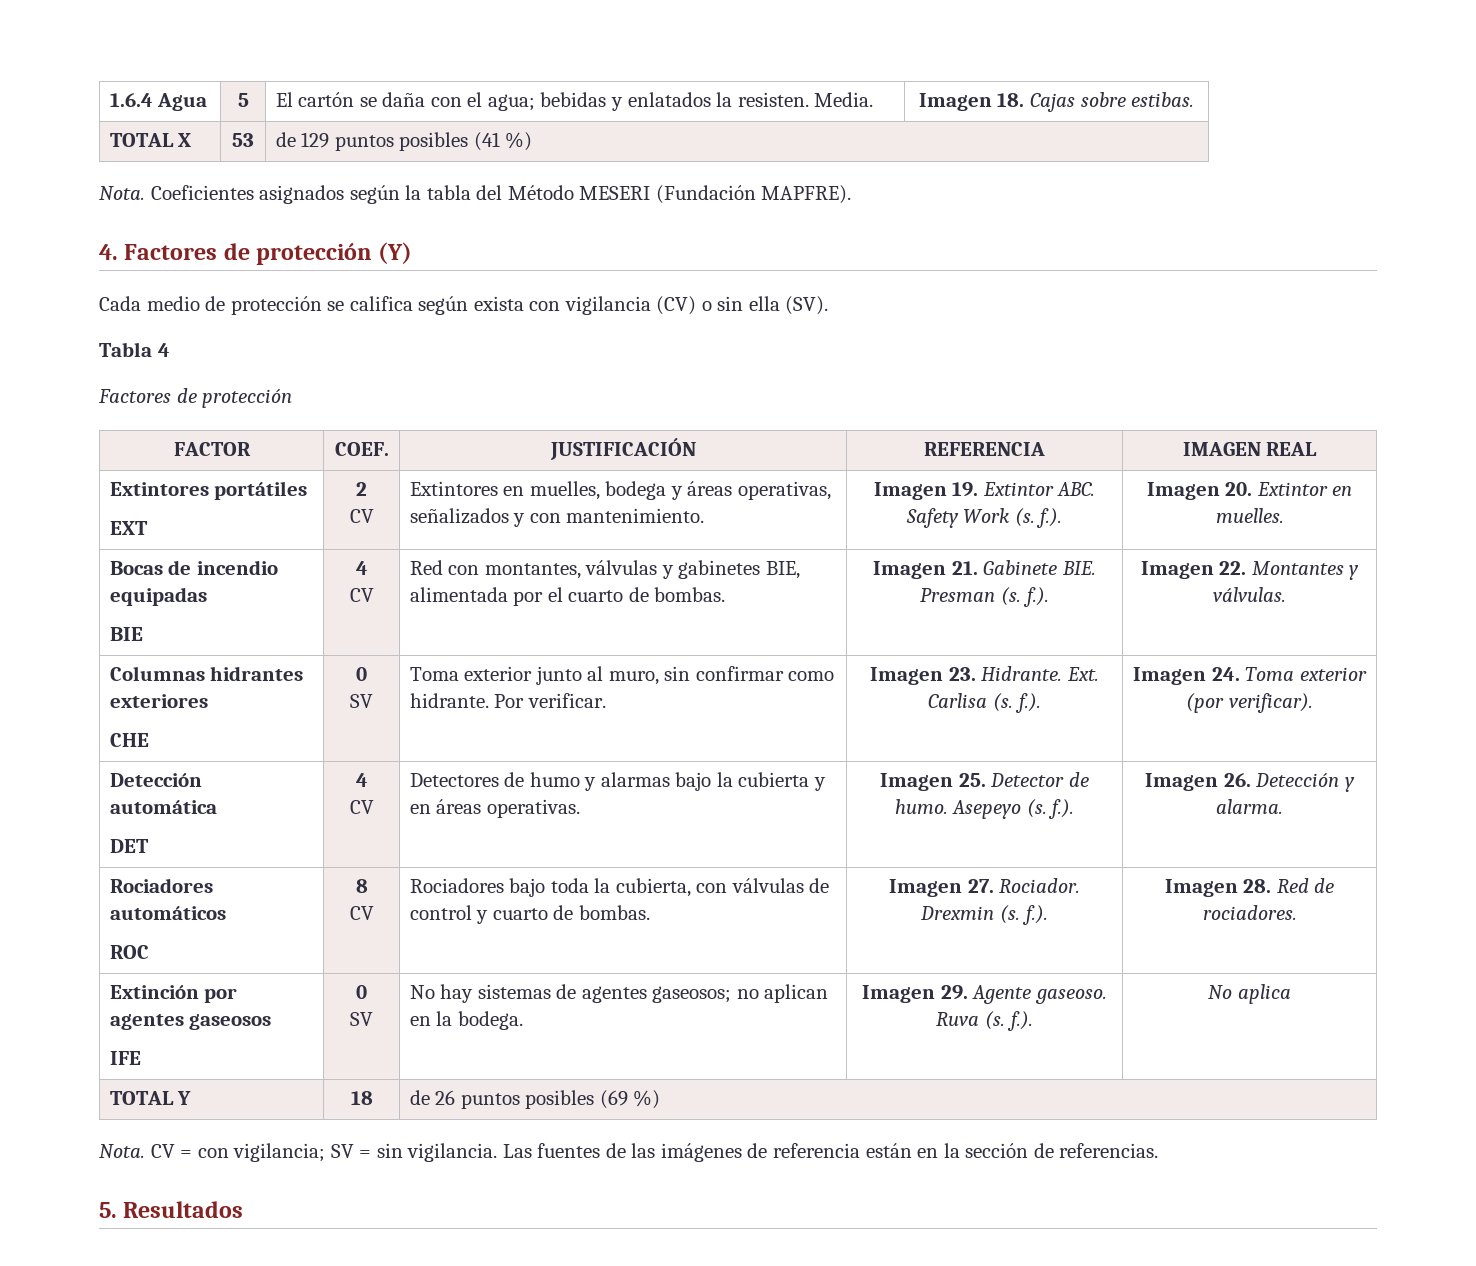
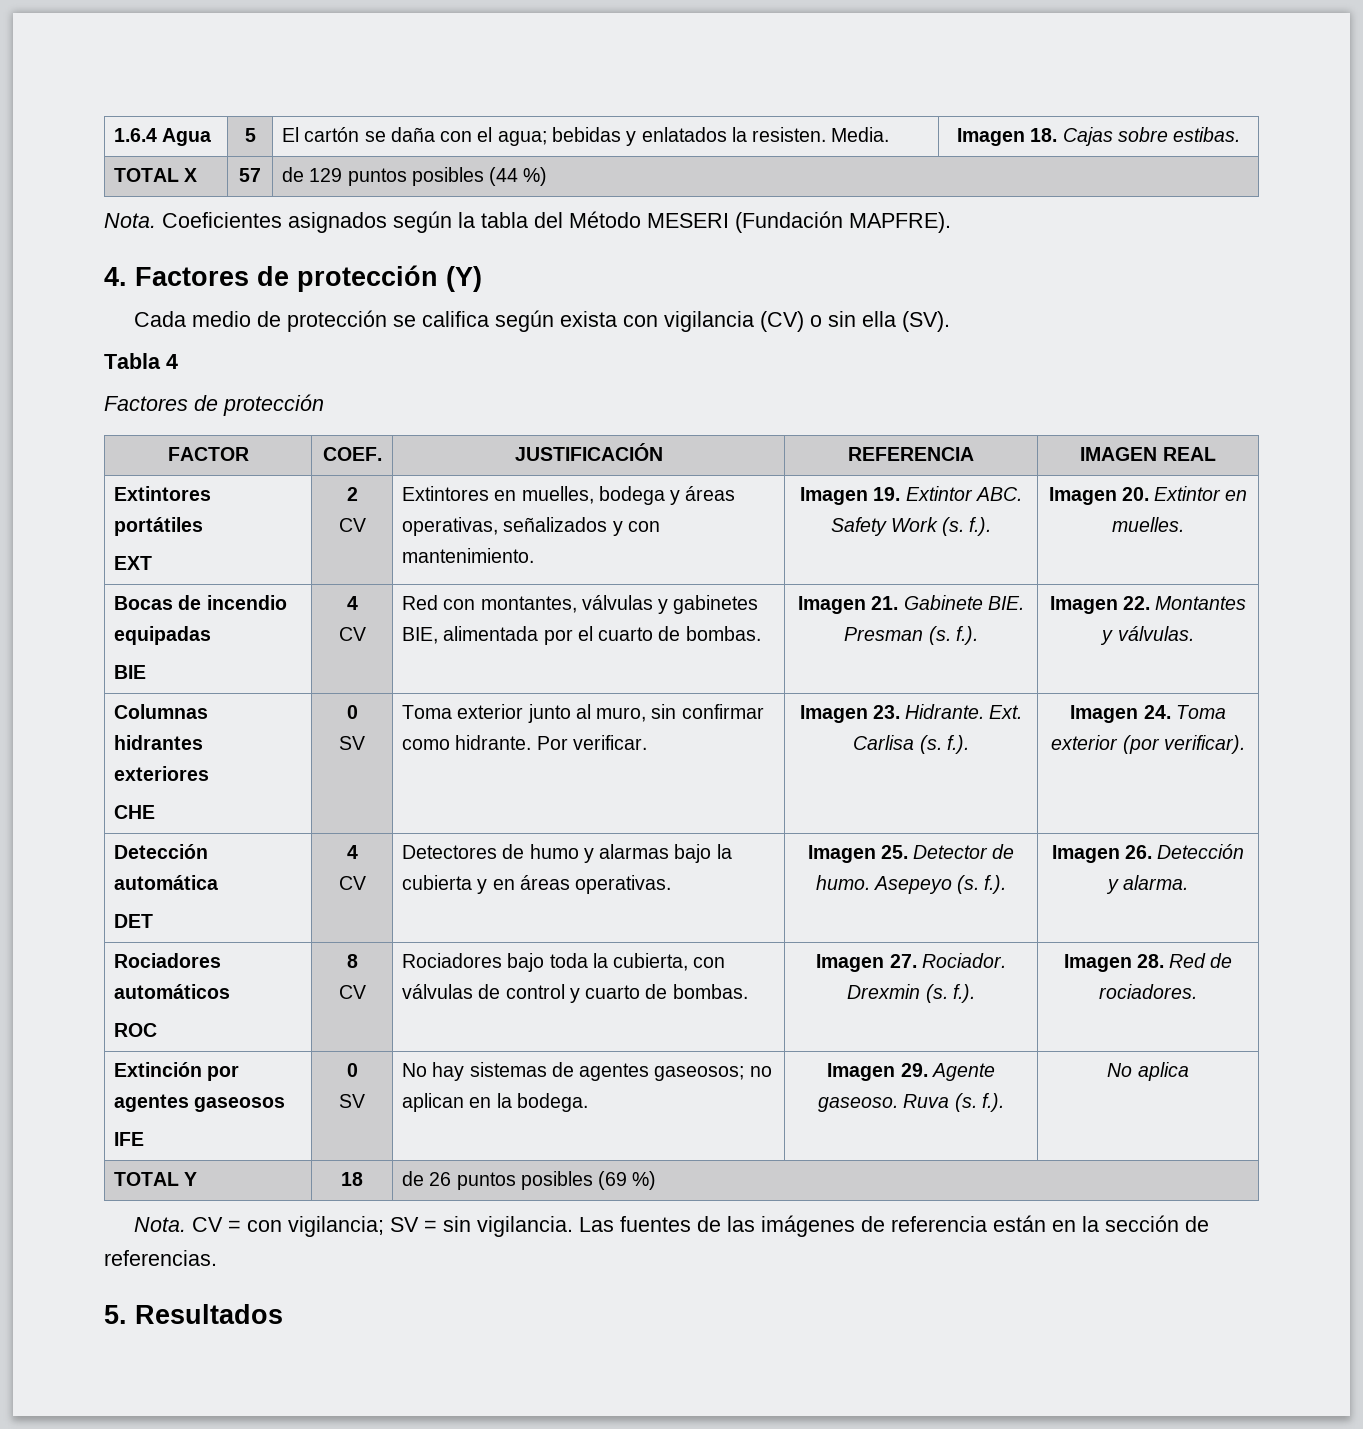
- TOTAL X | 53 | de 129 puntos posibles (41 %)
+ TOTAL X | 57 | de 129 puntos posibles (44 %)

